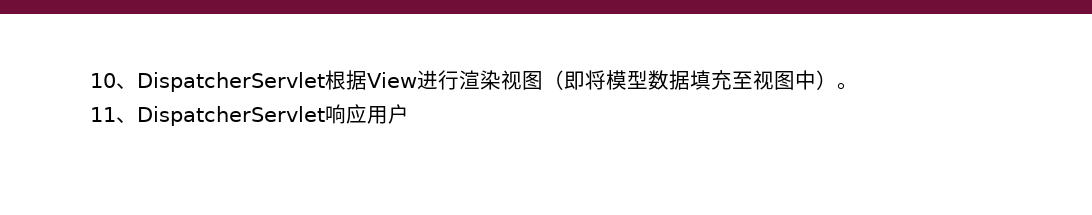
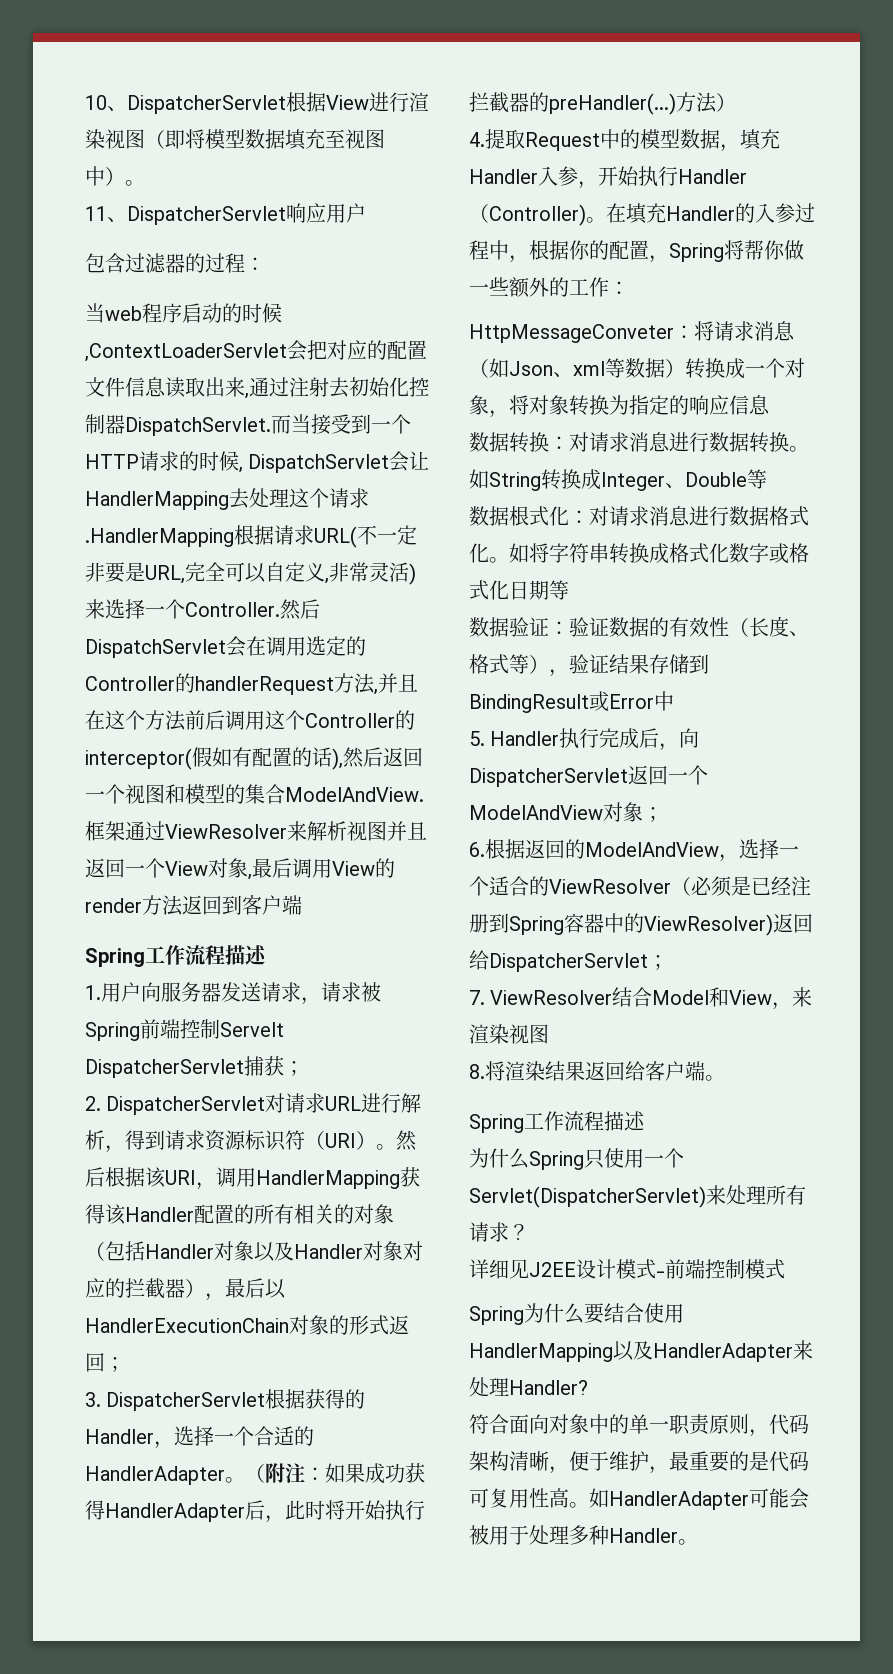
+ 包含过滤器的过程：
+ 当web程序启动的时候,ContextLoaderServlet会把对应的配置文件信息读取出来,通过注射去初始化控制器DispatchServlet.而当接受到一个HTTP请求的时候, DispatchServlet会让HandlerMapping去处理这个请求.HandlerMapping根据请求URL(不一定非要是URL,完全可以自定义,非常灵活)来选择一个Controller.然后DispatchServlet会在调用选定的Controller的handlerRequest方法,并且在这个方法前后调用这个Controller的interceptor(假如有配置的话),然后返回一个视图和模型的集合ModelAndView.框架通过ViewResolver来解析视图并且返回一个View对象,最后调用View的render方法返回到客户端
+ Spring工作流程描述
+ 1.用户向服务器发送请求，请求被Spring前端控制Servelt DispatcherServlet捕获；
+ 2. DispatcherServlet对请求URL进行解析，得到请求资源标识符（URI）。然后根据该URI，调用HandlerMapping获得该Handler配置的所有相关的对象（包括Handler对象以及Handler对象对应的拦截器），最后以HandlerExecutionChain对象的形式返回；
+ 3. DispatcherServlet根据获得的Handler，选择一个合适的HandlerAdapter。（附注：如果成功获得HandlerAdapter后，此时将开始执行拦截器的preHandler(...)方法）
+ 4.提取Request中的模型数据，填充Handler入参，开始执行Handler（Controller)。在填充Handler的入参过程中，根据你的配置，Spring将帮你做一些额外的工作：
+ HttpMessageConveter：将请求消息（如Json、xml等数据）转换成一个对象，将对象转换为指定的响应信息
+ 数据转换：对请求消息进行数据转换。如String转换成Integer、Double等
+ 数据根式化：对请求消息进行数据格式化。如将字符串转换成格式化数字或格式化日期等
+ 数据验证：验证数据的有效性（长度、格式等），验证结果存储到BindingResult或Error中
+ 5. Handler执行完成后，向DispatcherServlet返回一个ModelAndView对象；
+ 6.根据返回的ModelAndView，选择一个适合的ViewResolver（必须是已经注册到Spring容器中的ViewResolver)返回给DispatcherServlet；
+ 7. ViewResolver结合Model和View，来渲染视图
+ 8.将渲染结果返回给客户端。
+ Spring工作流程描述
+ 为什么Spring只使用一个Servlet(DispatcherServlet)来处理所有请求？
+ 详细见J2EE设计模式-前端控制模式
+ Spring为什么要结合使用HandlerMapping以及HandlerAdapter来处理Handler?
+ 符合面向对象中的单一职责原则，代码架构清晰，便于维护，最重要的是代码可复用性高。如HandlerAdapter可能会被用于处理多种Handler。

